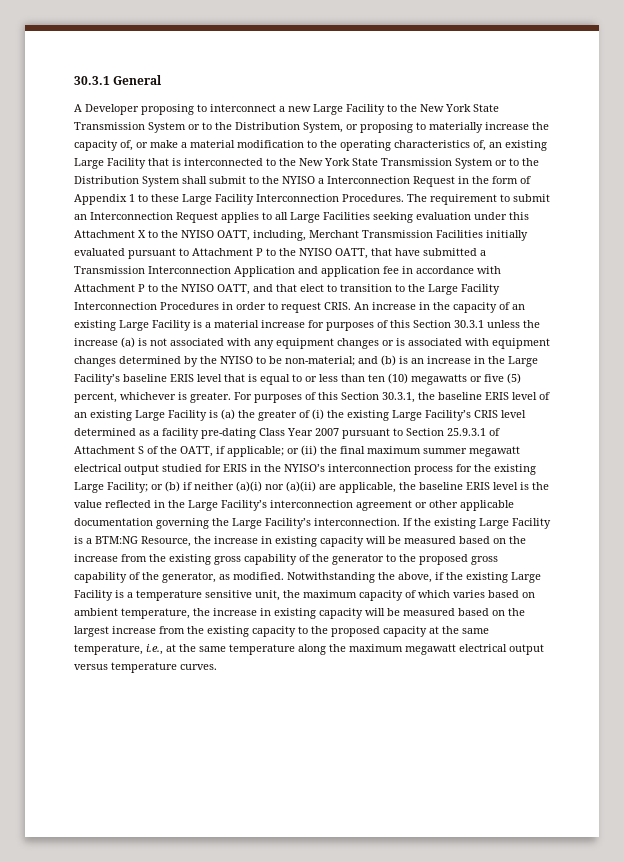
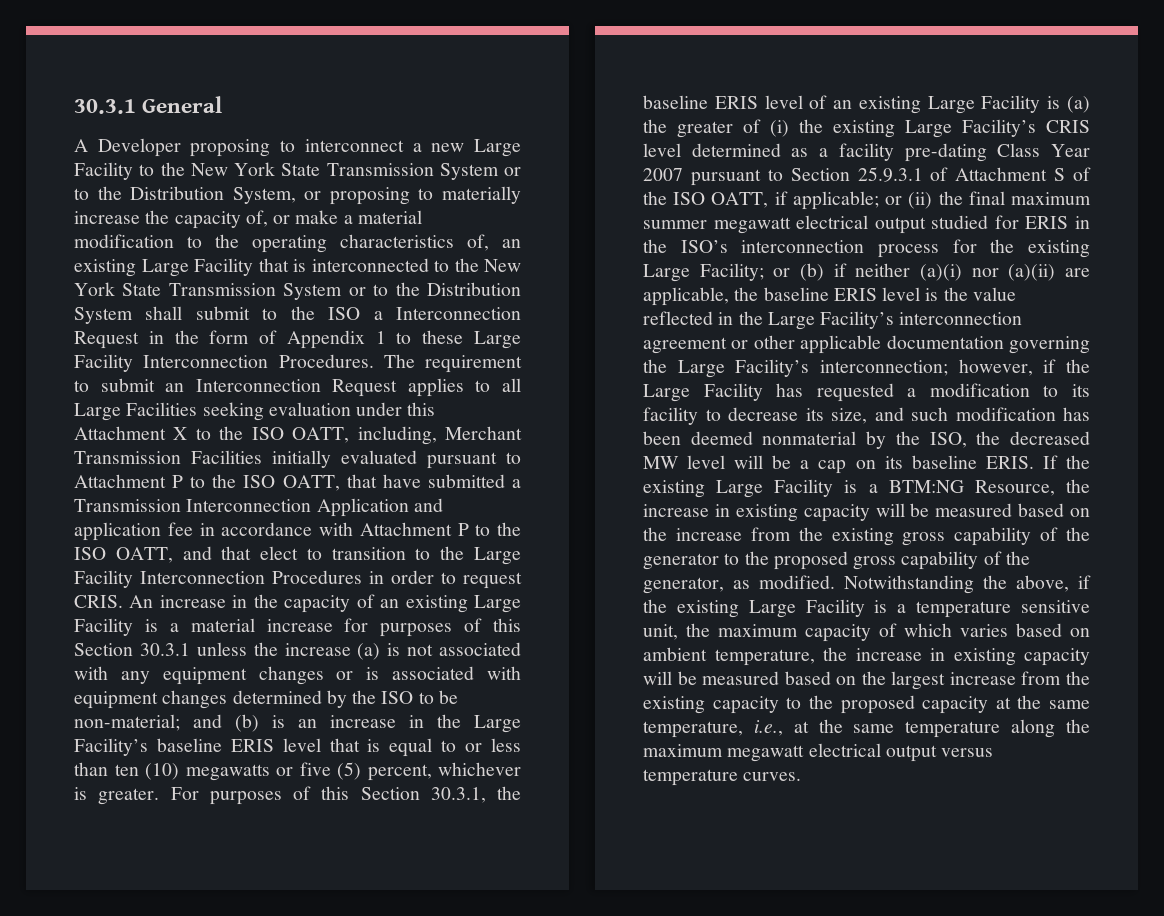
- A Developer proposing to interconnect a new Large Facility to the New York State Transmission System or to the Distribution System, or proposing to materially increase the capacity of, or make a material modification to the operating characteristics of, an existing Large Facility that is interconnected to the New York State Transmission System or to the Distribution System shall submit to the NYISO a Interconnection Request in the form of Appendix 1 to these Large Facility Interconnection Procedures.
+ A Developer proposing to interconnect a new Large Facility to the New York State Transmission System or to the Distribution System, or proposing to materially increase the capacity of, or make a material modification to the operating characteristics of, an existing Large Facility that is interconnected to the New York State Transmission System or to the Distribution System shall submit to the ISO a Interconnection Request in the form of Appendix 1 to these Large Facility Interconnection Procedures.
- The requirement to submit an Interconnection Request applies to all Large Facilities seeking evaluation under this Attachment X to the NYISO OATT, including, Merchant Transmission Facilities initially evaluated pursuant to Attachment P to the NYISO OATT, that have submitted a Transmission Interconnection Application and application fee in accordance with Attachment P to the NYISO OATT, and that elect to transition to the Large Facility Interconnection Procedures in order to request CRIS.
+ The requirement to submit an Interconnection Request applies to all Large Facilities seeking evaluation under this Attachment X to the ISO OATT, including, Merchant Transmission Facilities initially evaluated pursuant to Attachment P to the ISO OATT, that have submitted a Transmission Interconnection Application and application fee in accordance with Attachment P to the ISO OATT, and that elect to transition to the Large Facility Interconnection Procedures in order to request CRIS.
- An increase in the capacity of an existing Large Facility is a material increase for purposes of this Section 30.3.1 unless the increase (a) is not associated with any equipment changes or is associated with equipment changes determined by the NYISO to be non-material;
+ An increase in the capacity of an existing Large Facility is a material increase for purposes of this Section 30.3.1 unless the increase (a) is not associated with any equipment changes or is associated with equipment changes determined by the ISO to be non-material;
- For purposes of this Section 30.3.1, the baseline ERIS level of an existing Large Facility is (a) the greater of (i) the existing Large Facility’s CRIS level determined as a facility pre-dating Class Year 2007 pursuant to Section 25.9.3.1 of Attachment S of the OATT, if applicable;
+ For purposes of this Section 30.3.1, the baseline ERIS level of an existing Large Facility is (a) the greater of (i) the existing Large Facility’s CRIS level determined as a facility pre-dating Class Year 2007 pursuant to Section 25.9.3.1 of Attachment S of the ISO OATT, if applicable;
- or (ii) the final maximum summer megawatt electrical output studied for ERIS in the NYISO’s interconnection process for the existing Large Facility;
+ or (ii) the final maximum summer megawatt electrical output studied for ERIS in the ISO’s interconnection process for the existing Large Facility;
- or (b) if neither (a)(i) nor (a)(ii) are applicable, the baseline ERIS level is the value reflected in the Large Facility’s interconnection agreement or other applicable documentation governing the Large Facility’s interconnection.
+ or (b) if neither (a)(i) nor (a)(ii) are applicable, the baseline ERIS level is the value reflected in the Large Facility’s interconnection agreement or other applicable documentation governing the Large Facility’s interconnection; however, if the Large Facility has requested a modification to its facility to decrease its size, and such modification has been deemed nonmaterial by the ISO, the decreased MW level will be a cap on its baseline ERIS.

